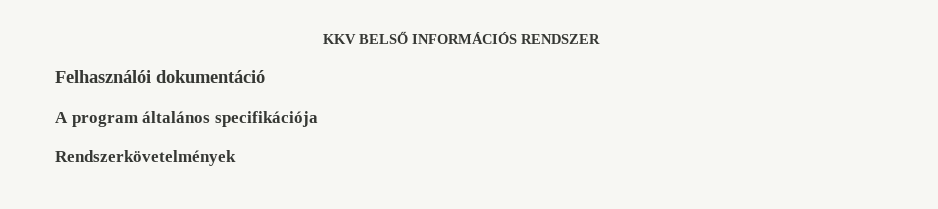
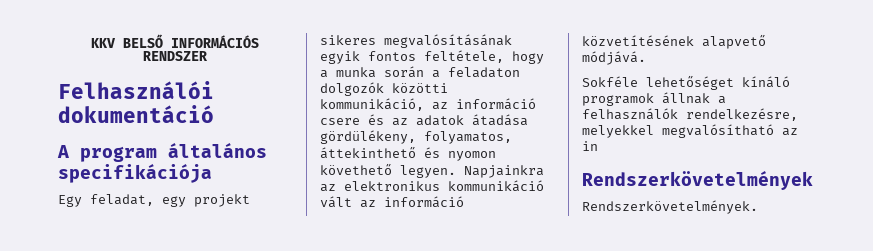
+ Egy feladat, egy projekt sikeres megvalósításának egyik fontos feltétele, hogy a munka során a feladaton dolgozók közötti kommunikáció, az információ csere és az adatok átadása gördülékeny, folyamatos, áttekinthető és nyomon követhető legyen. Napjainkra az elektronikus kommunikáció vált az információ közvetítésének alapvető módjává.
+ Sokféle lehetőséget kínáló programok állnak a felhasználók rendelkezésre, melyekkel megvalósítható az in
+ Rendszerkövetelmények.

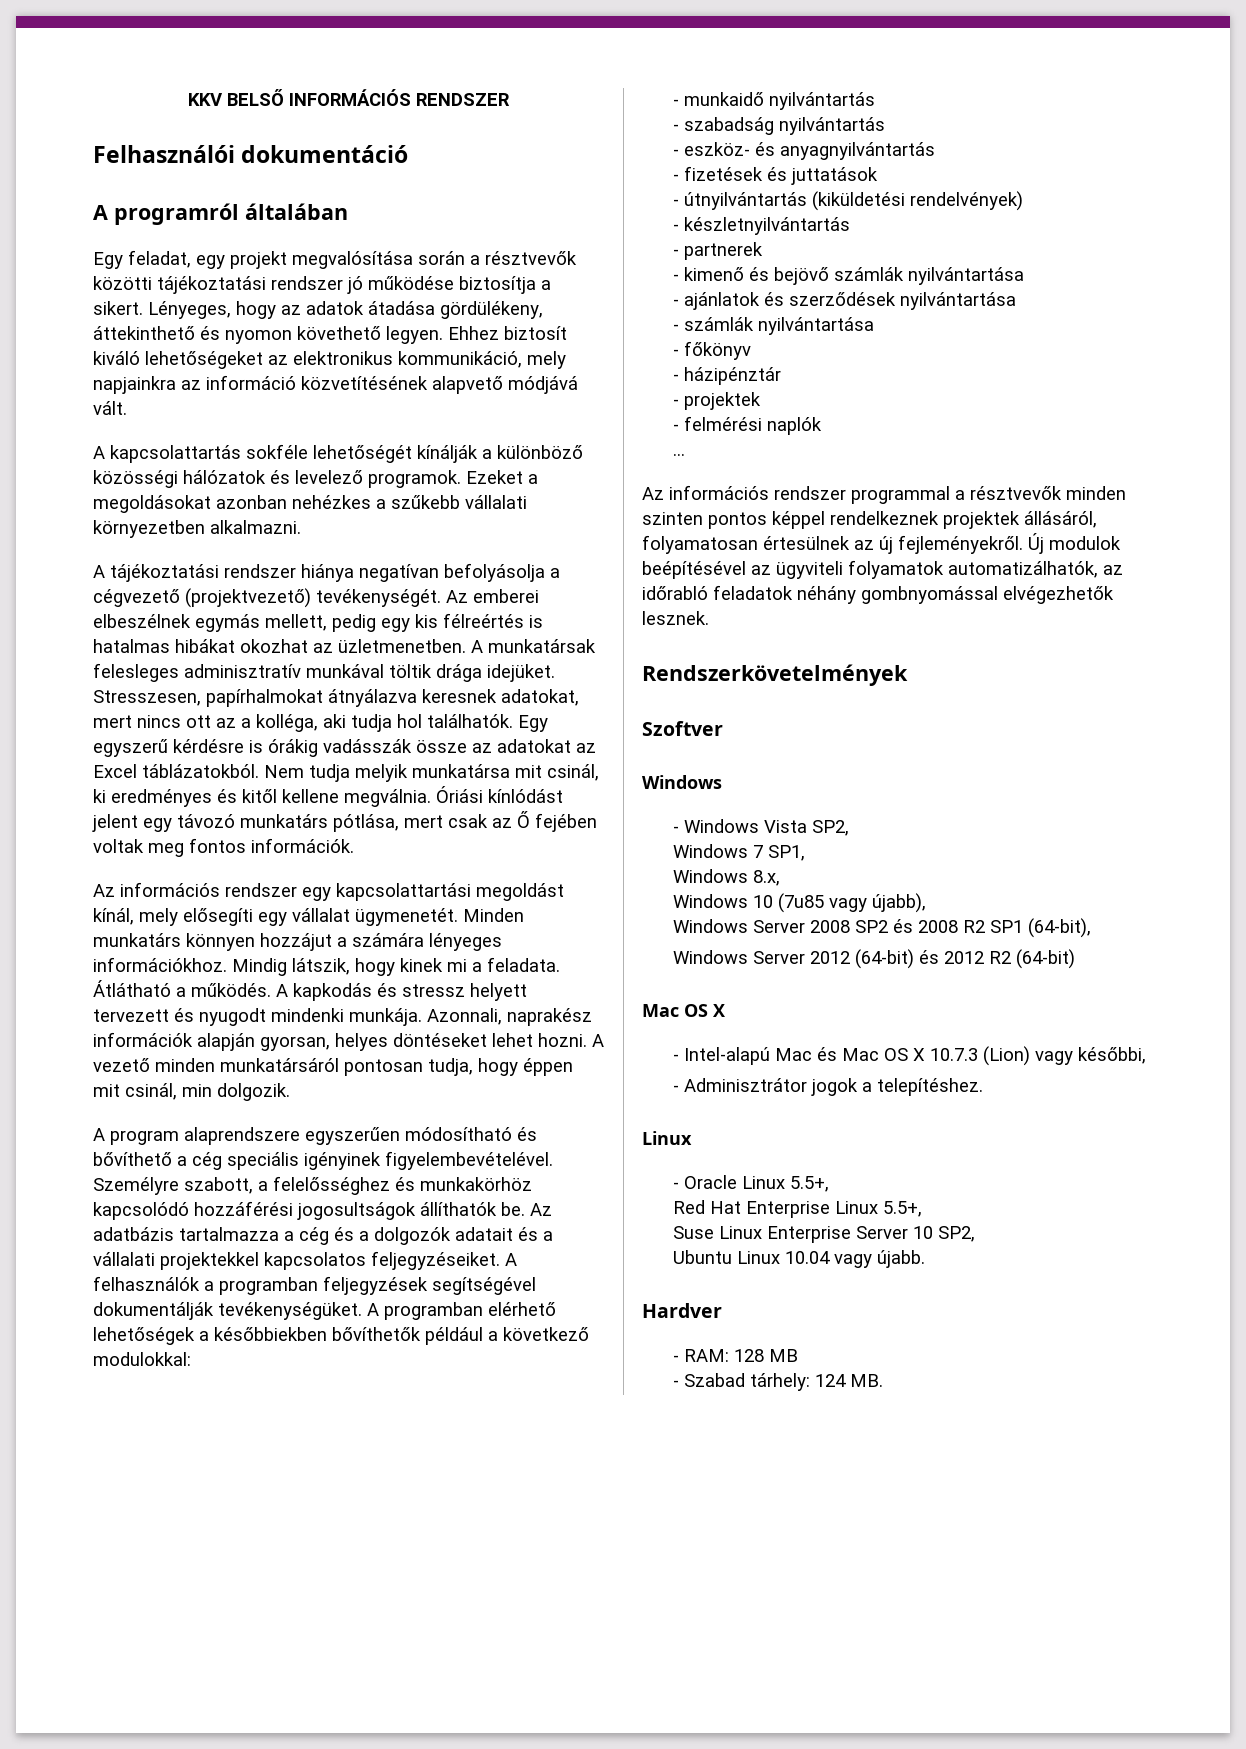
- A program általános specifikációja
+ A programról általában
- Egy feladat, egy projekt sikeres megvalósításának egyik fontos feltétele, hogy a munka során a feladaton dolgozók közötti kommunikáció, az információ csere és az adatok átadása gördülékeny, folyamatos, áttekinthető és nyomon követhető legyen.
+ Egy feladat, egy projekt megvalósítása során a résztvevők közötti tájékoztatási rendszer jó működése biztosítja a sikert. Lényeges, hogy az adatok átadása gördülékeny, áttekinthető és nyomon követhető legyen.
- Napjainkra az elektronikus kommunikáció vált az információ közvetítésének alapvető módjává.
- Sokféle lehetőséget kínáló programok állnak a felhasználók rendelkezésre, melyekkel megvalósítható az in
+ Ehhez biztosít kiváló lehetőségeket az elektronikus kommunikáció, mely napjainkra az információ közvetítésének alapvető módjává vált.
+ A kapcsolattartás sokféle lehetőségét kínálják a különböző közösségi hálózatok és levelező programok. Ezeket a megoldásokat azonban nehézkes a szűkebb vállalati környezetben alkalmazni.
+ A tájékoztatási rendszer hiánya negatívan befolyásolja a cégvezető (projektvezető) tevékenységét. Az emberei elbeszélnek egymás mellett, pedig egy kis félreértés is hatalmas hibákat okozhat az üzletmenetben. A munkatársak felesleges adminisztratív munkával töltik drága idejüket. Stresszesen, papírhalmokat átnyálazva keresnek adatokat, mert nincs ott az a kolléga, aki tudja hol találhatók. Egy egyszerű kérdésre is órákig vadásszák össze az adatokat az Excel táblázatokból. Nem tudja melyik munkatársa mit csinál, ki eredményes és kitől kellene megválnia. Óriási kínlódást jelent egy távozó munkatárs pótlása, mert csak az Ő fejében voltak meg fontos információk.
+ Az információs rendszer egy kapcsolattartási megoldást kínál, mely elősegíti egy vállalat ügymenetét. Minden munkatárs könnyen hozzájut a számára lényeges információkhoz. Mindig látszik, hogy kinek mi a feladata. Átlátható a működés. A kapkodás és stressz helyett tervezett és nyugodt mindenki munkája. Azonnali, naprakész információk alapján gyorsan, helyes döntéseket lehet hozni. A vezető minden munkatársáról pontosan tudja, hogy éppen mit csinál, min dolgozik.
+ A program alaprendszere egyszerűen módosítható és bővíthető a cég speciális igényinek figyelembevételével. Személyre szabott, a felelősséghez és munkakörhöz kapcsolódó hozzáférési jogosultságok állíthatók be. Az adatbázis tartalmazza a cég és a dolgozók adatait és a vállalati projektekkel kapcsolatos feljegyzéseiket. A felhasználók a programban feljegyzések segítségével dokumentálják tevékenységüket. A programban elérhető lehetőségek a későbbiekben bővíthetők például a következő modulokkal:
+ - munkaidő nyilvántartás
+ - szabadság nyilvántartás
+ - eszköz- és anyagnyilvántartás
+ - fizetések és juttatások
+ - útnyilvántartás (kiküldetési rendelvények)
+ - készletnyilvántartás
+ - partnerek
+ - kimenő és bejövő számlák nyilvántartása
+ - ajánlatok és szerződések nyilvántartása
+ - számlák nyilvántartása
+ - főkönyv
+ - házipénztár
+ - projektek
+ - felmérési naplók
+ …
+ Az információs rendszer programmal a résztvevők minden szinten pontos képpel rendelkeznek projektek állásáról, folyamatosan értesülnek az új fejleményekről. Új modulok beépítésével az ügyviteli folyamatok automatizálhatók, az időrabló feladatok néhány gombnyomással elvégezhetők lesznek.
  Rendszerkövetelmények
- Rendszerkövetelmények.
+ Szoftver
+ Windows
+ - Windows Vista SP2,
+ Windows 7 SP1,
+ Windows 8.x,
+ Windows 10 (7u85 vagy újabb),
+ Windows Server 2008 SP2 és 2008 R2 SP1 (64-bit),
+ Windows Server 2012 (64-bit) és 2012 R2 (64-bit)
+ Mac OS X
+ - Intel-alapú Mac és Mac OS X 10.7.3 (Lion) vagy későbbi,
+ - Adminisztrátor jogok a telepítéshez.
+ Linux
+ - Oracle Linux 5.5+,
+ Red Hat Enterprise Linux 5.5+,
+ Suse Linux Enterprise Server 10 SP2,
+ Ubuntu Linux 10.04 vagy újabb.
+ Hardver
+ - RAM: 128 MB
+ - Szabad tárhely: 124 MB.

